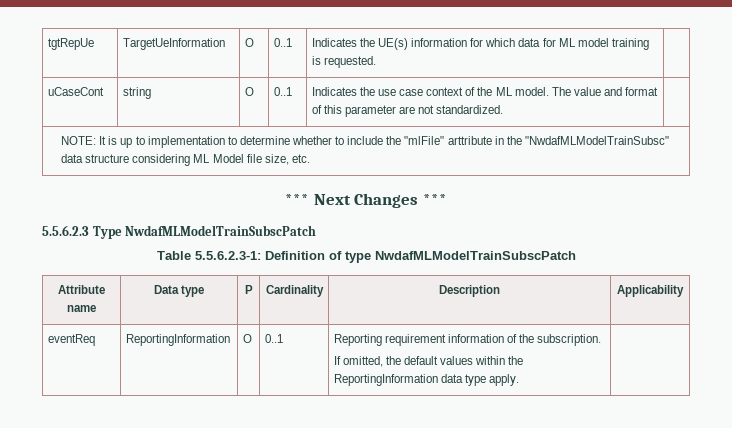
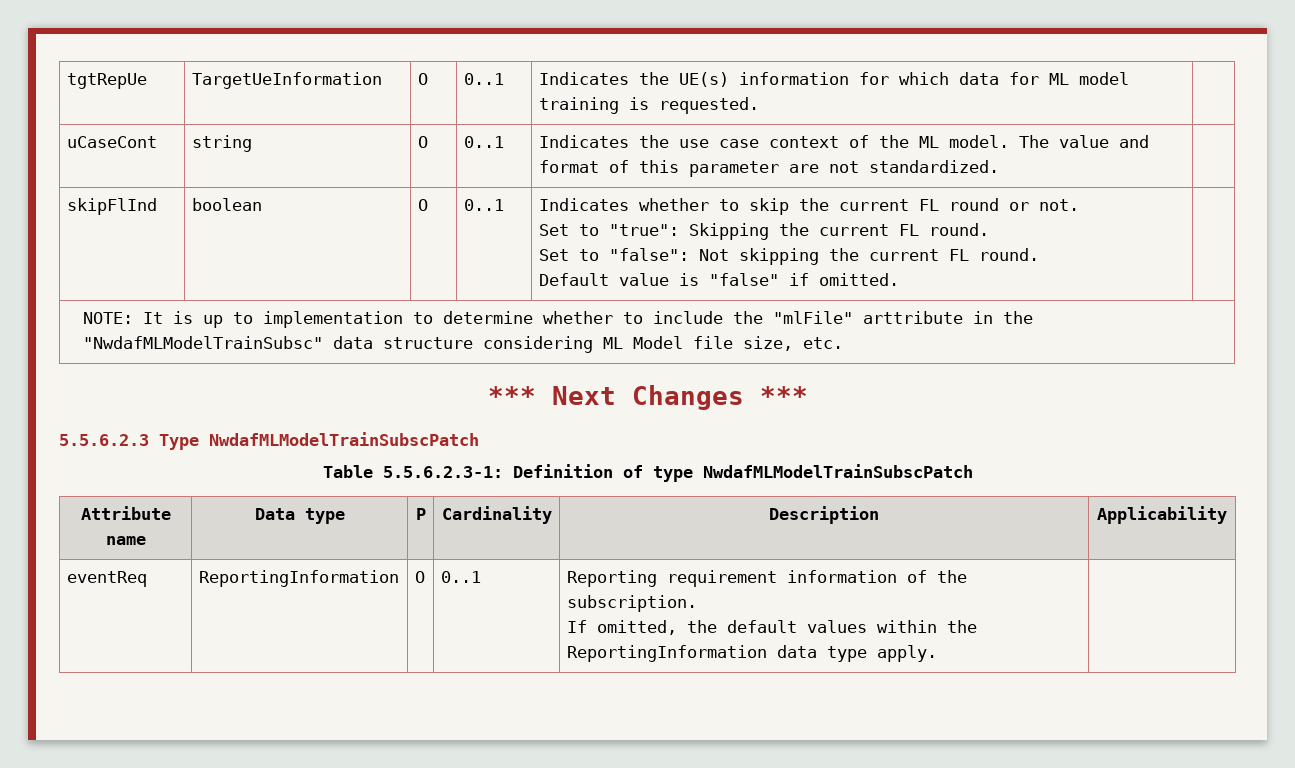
+ skipFlInd | boolean | O | 0..1 | Indicates whether to skip the current FL round or not.
+ Set to "true": Skipping the current FL round.
+ Set to "false": Not skipping the current FL round.
+ Default value is "false" if omitted. |

